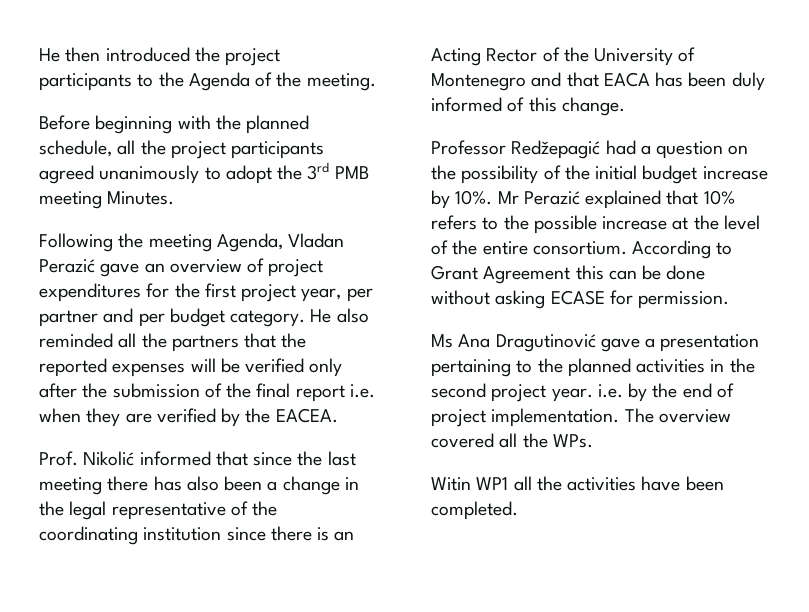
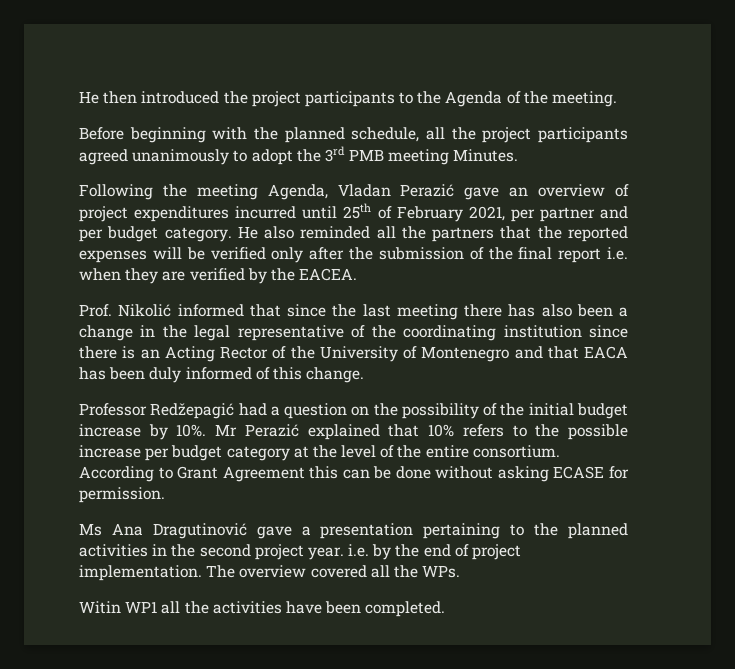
- Following the meeting Agenda, Vladan Perazić gave an overview of project expenditures for the first project year, per partner and per budget category.
+ Following the meeting Agenda, Vladan Perazić gave an overview of project expenditures incurred until 25th of February 2021, per partner and per budget category.
- Mr Perazić explained that 10% refers to the possible increase at the level of the entire consortium.
+ Mr Perazić explained that 10% refers to the possible increase per budget category at the level of the entire consortium.

